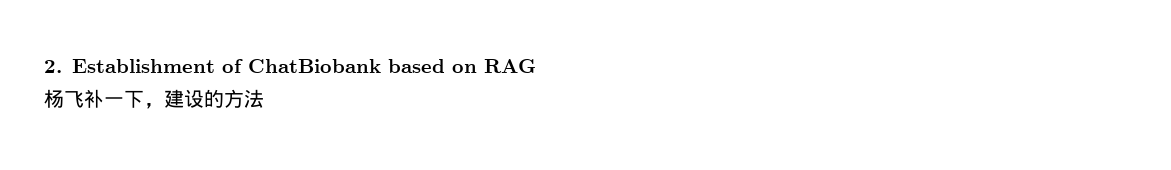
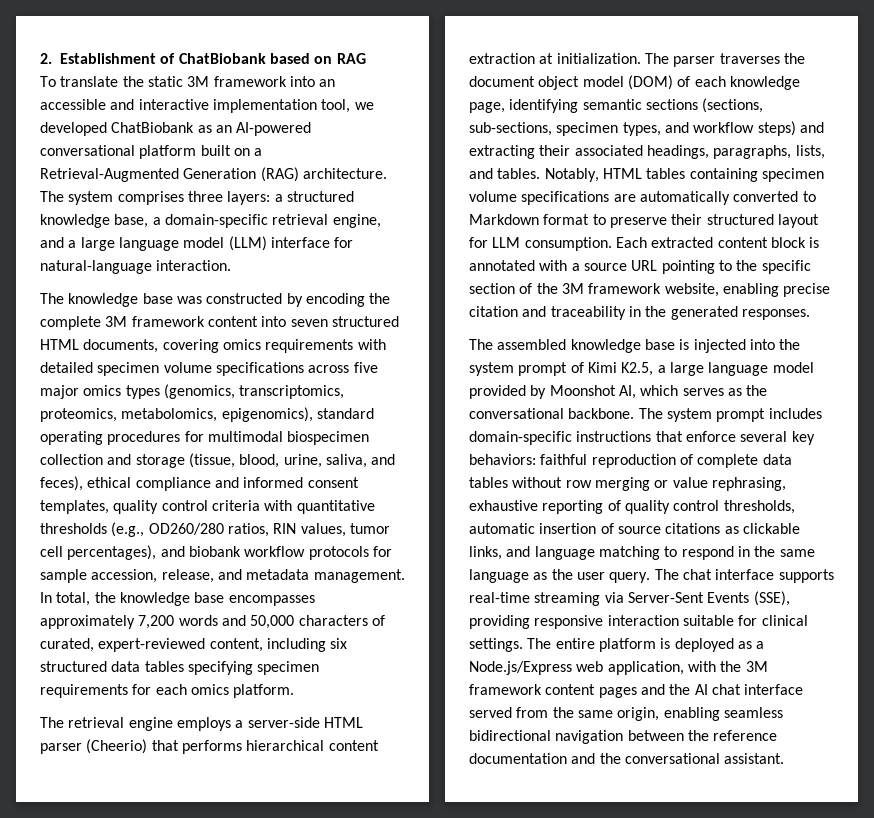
- 杨飞补一下，建设的方法
+ To translate the static 3M framework into an accessible and interactive implementation tool, we developed ChatBiobank as an AI-powered conversational platform built on a Retrieval-Augmented Generation (RAG) architecture. The system comprises three layers: a structured knowledge base, a domain-specific retrieval engine, and a large language model (LLM) interface for natural-language interaction.
+ The knowledge base was constructed by encoding the complete 3M framework content into seven structured HTML documents, covering omics requirements with detailed specimen volume specifications across five major omics types (genomics, transcriptomics, proteomics, metabolomics, epigenomics), standard operating procedures for multimodal biospecimen collection and storage (tissue, blood, urine, saliva, and feces), ethical compliance and informed consent templates, quality control criteria with quantitative thresholds (e.g., OD260/280 ratios, RIN values, tumor cell percentages), and biobank workflow protocols for sample accession, release, and metadata management. In total, the knowledge base encompasses approximately 7,200 words and 50,000 characters of curated, expert-reviewed content, including six structured data tables specifying specimen requirements for each omics platform.
+ The retrieval engine employs a server-side HTML parser (Cheerio) that performs hierarchical content extraction at initialization. The parser traverses the document object model (DOM) of each knowledge page, identifying semantic sections (sections, sub-sections, specimen types, and workflow steps) and extracting their associated headings, paragraphs, lists, and tables. Notably, HTML tables containing specimen volume specifications are automatically converted to Markdown format to preserve their structured layout for LLM consumption. Each extracted content block is annotated with a source URL pointing to the specific section of the 3M framework website, enabling precise citation and traceability in the generated responses.
+ The assembled knowledge base is injected into the system prompt of Kimi K2.5, a large language model provided by Moonshot AI, which serves as the conversational backbone. The system prompt includes domain-specific instructions that enforce several key behaviors: faithful reproduction of complete data tables without row merging or value rephrasing, exhaustive reporting of quality control thresholds, automatic insertion of source citations as clickable links, and language matching to respond in the same language as the user query. The chat interface supports real-time streaming via Server-Sent Events (SSE), providing responsive interaction suitable for clinical settings. The entire platform is deployed as a Node.js/Express web application, with the 3M framework content pages and the AI chat interface served from the same origin, enabling seamless bidirectional navigation between the reference documentation and the conversational assistant.

